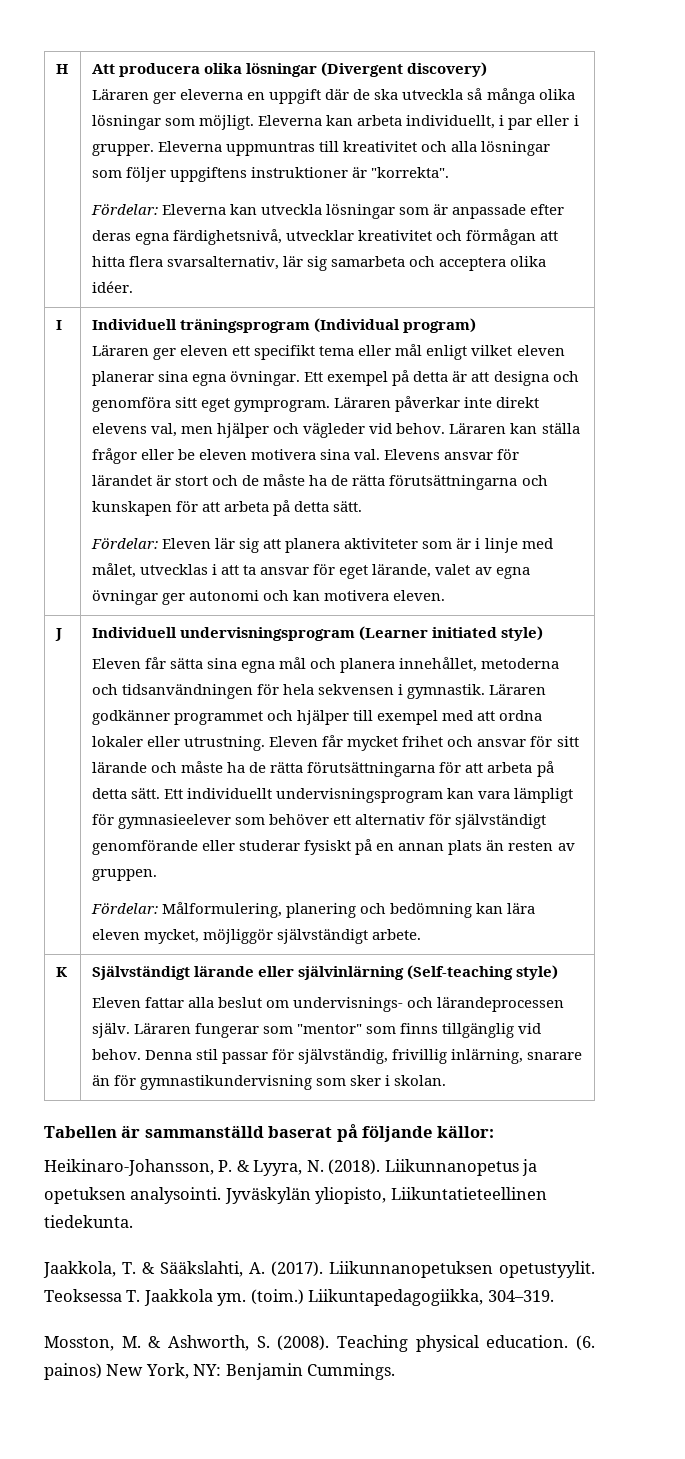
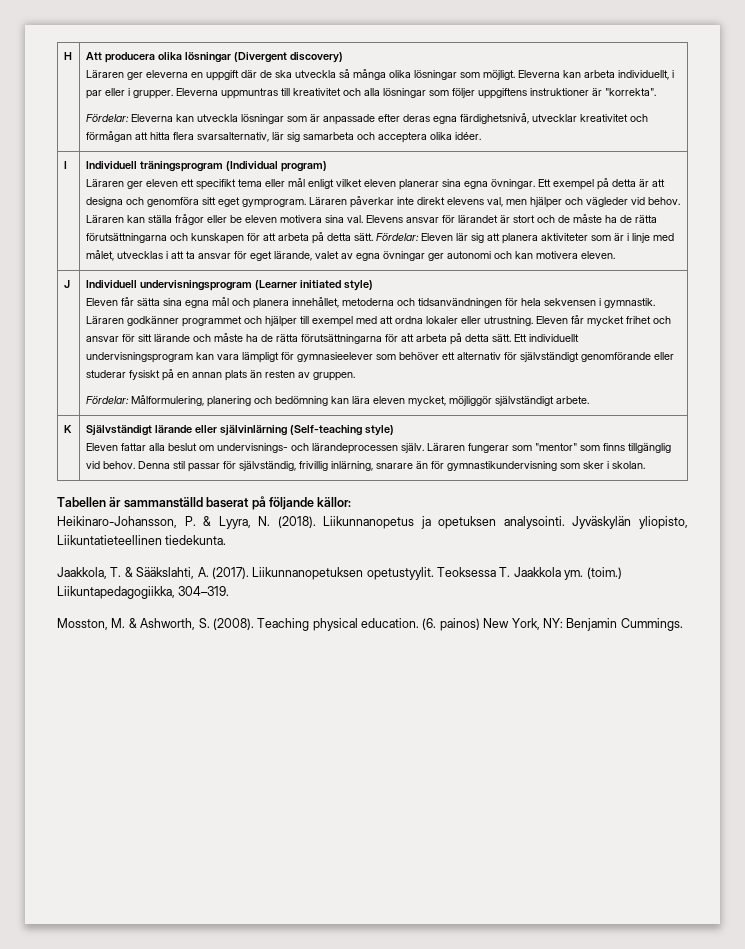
- Elevens ansvar för lärandet är stort och de måste ha de rätta förutsättningarna och kunskapen för att arbeta på detta sätt.
- Fördelar: Eleven lär sig att planera aktiviteter som är i linje med målet, utvecklas i att ta ansvar för eget lärande, valet av egna övningar ger autonomi och kan motivera eleven.
+ Elevens ansvar för lärandet är stort och de måste ha de rätta förutsättningarna och kunskapen för att arbeta på detta sätt. Fördelar: Eleven lär sig att planera aktiviteter som är i linje med målet, utvecklas i att ta ansvar för eget lärande, valet av egna övningar ger autonomi och kan motivera eleven.

